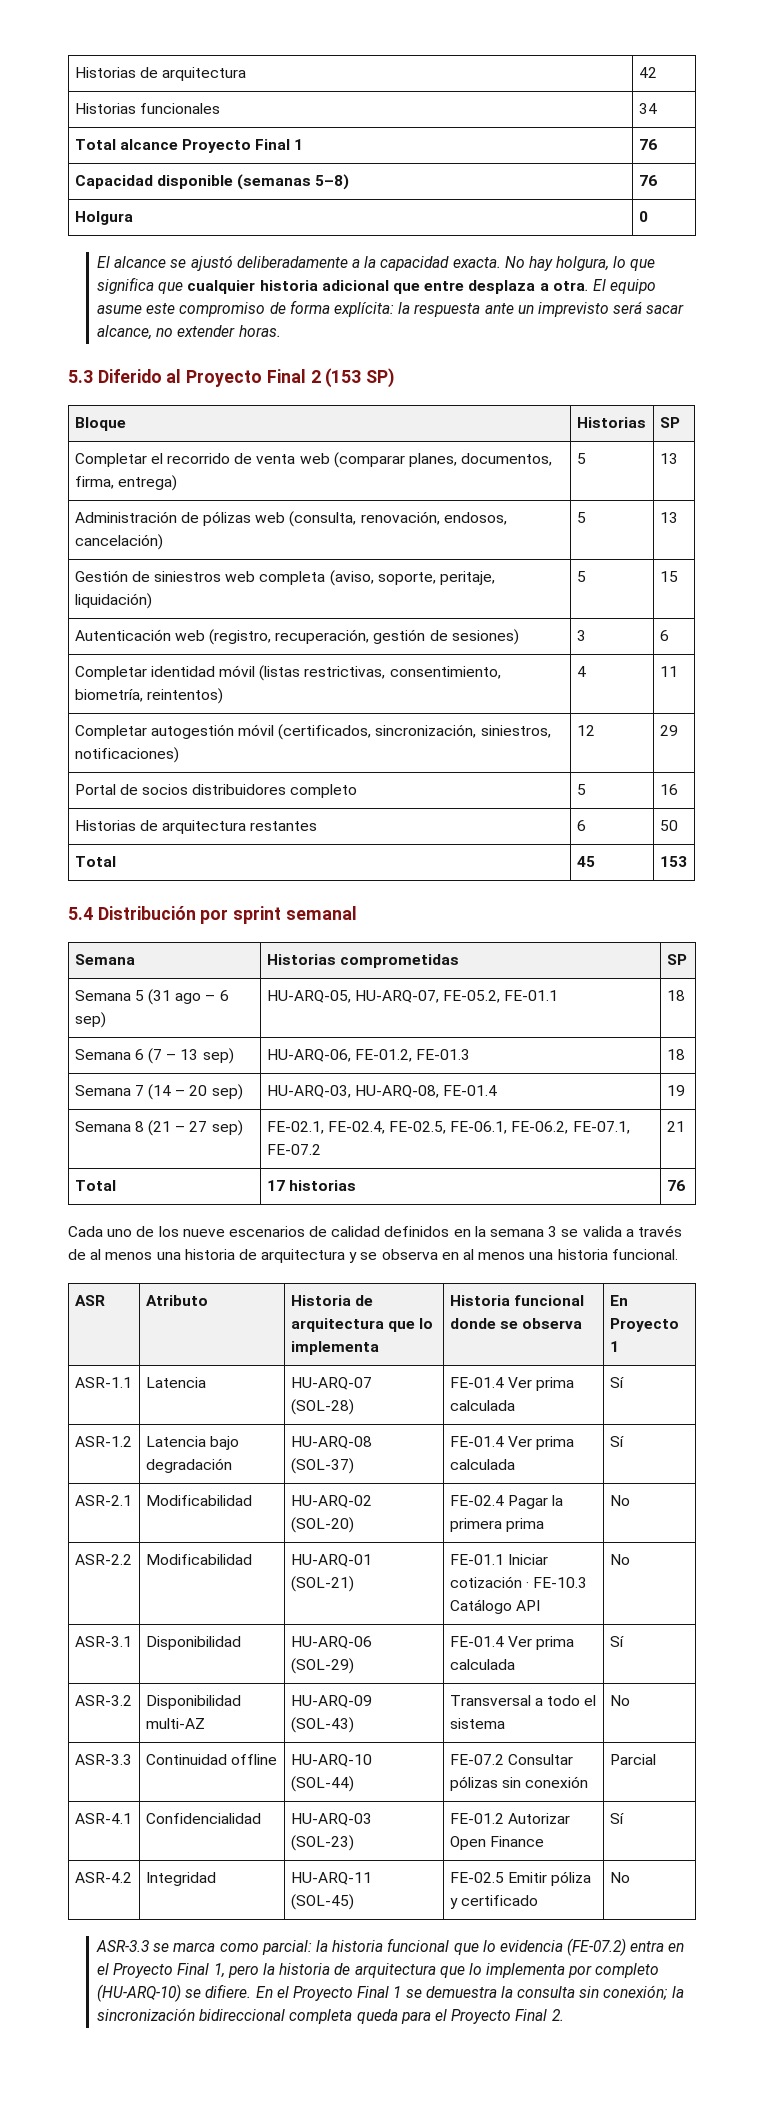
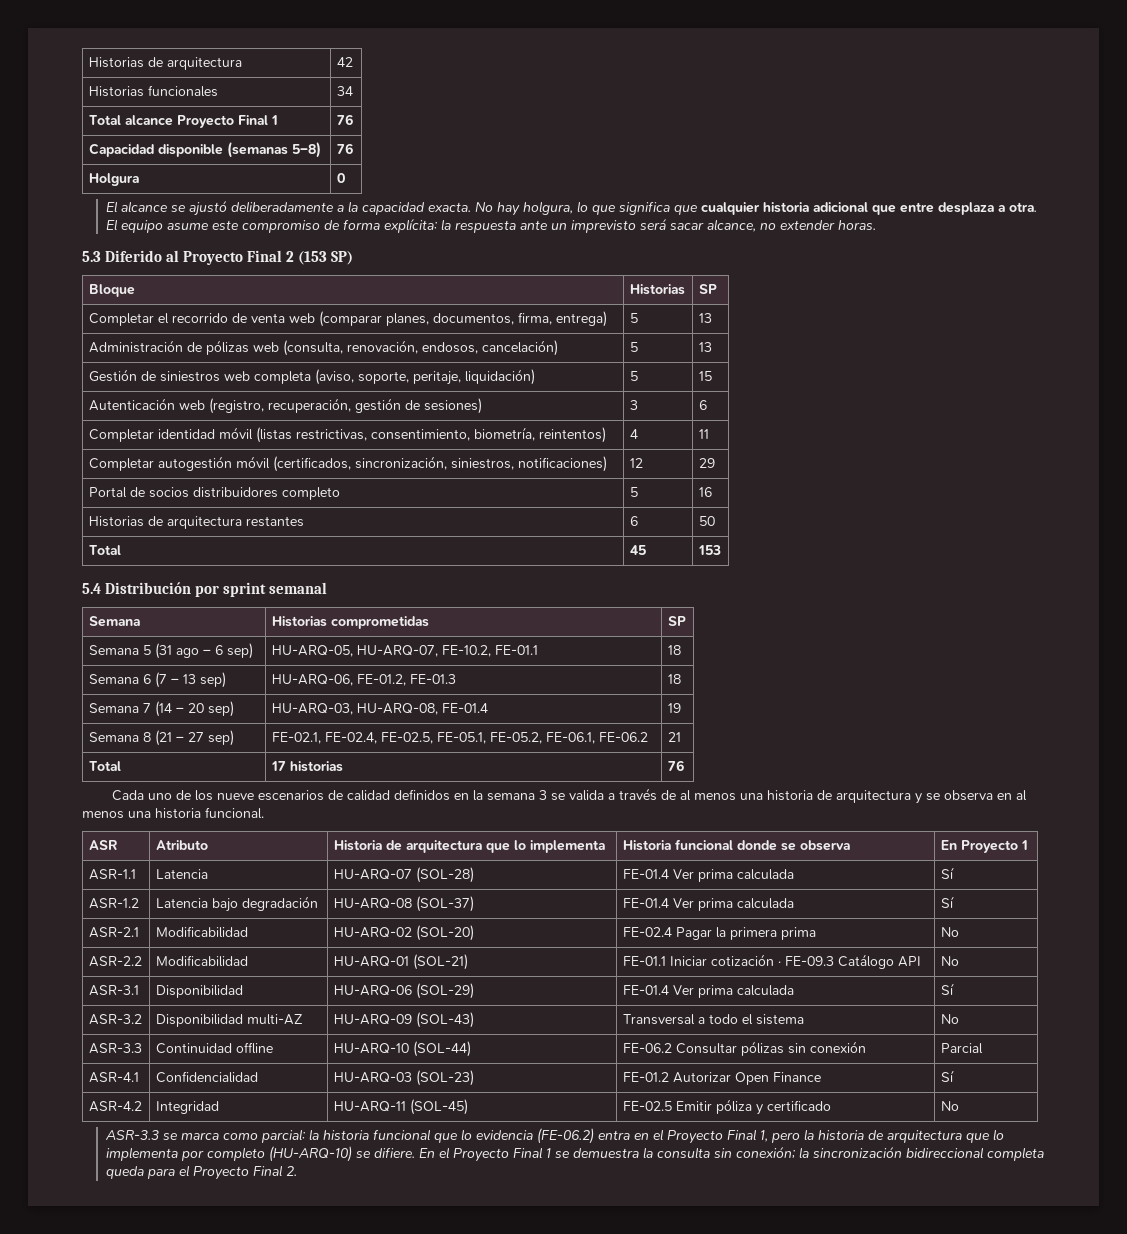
- Semana 5 (31 ago – 6 sep) | HU-ARQ-05, HU-ARQ-07, FE-05.2, FE-01.1 | 18
+ Semana 5 (31 ago – 6 sep) | HU-ARQ-05, HU-ARQ-07, FE-10.2, FE-01.1 | 18
- Semana 8 (21 – 27 sep) | FE-02.1, FE-02.4, FE-02.5, FE-06.1, FE-06.2, FE-07.1, FE-07.2 | 21
+ Semana 8 (21 – 27 sep) | FE-02.1, FE-02.4, FE-02.5, FE-05.1, FE-05.2, FE-06.1, FE-06.2 | 21
- ASR-2.2 | Modificabilidad | HU-ARQ-01 (SOL-21) | FE-01.1 Iniciar cotización · FE-10.3 Catálogo API | No
+ ASR-2.2 | Modificabilidad | HU-ARQ-01 (SOL-21) | FE-01.1 Iniciar cotización · FE-09.3 Catálogo API | No
- ASR-3.3 | Continuidad offline | HU-ARQ-10 (SOL-44) | FE-07.2 Consultar pólizas sin conexión | Parcial
+ ASR-3.3 | Continuidad offline | HU-ARQ-10 (SOL-44) | FE-06.2 Consultar pólizas sin conexión | Parcial
- ASR-3.3 se marca como parcial: la historia funcional que lo evidencia (FE-07.2) entra en el Proyecto Final 1, pero la historia de arquitectura que lo implementa por completo (HU-ARQ-10) se difiere.
+ ASR-3.3 se marca como parcial: la historia funcional que lo evidencia (FE-06.2) entra en el Proyecto Final 1, pero la historia de arquitectura que lo implementa por completo (HU-ARQ-10) se difiere.

